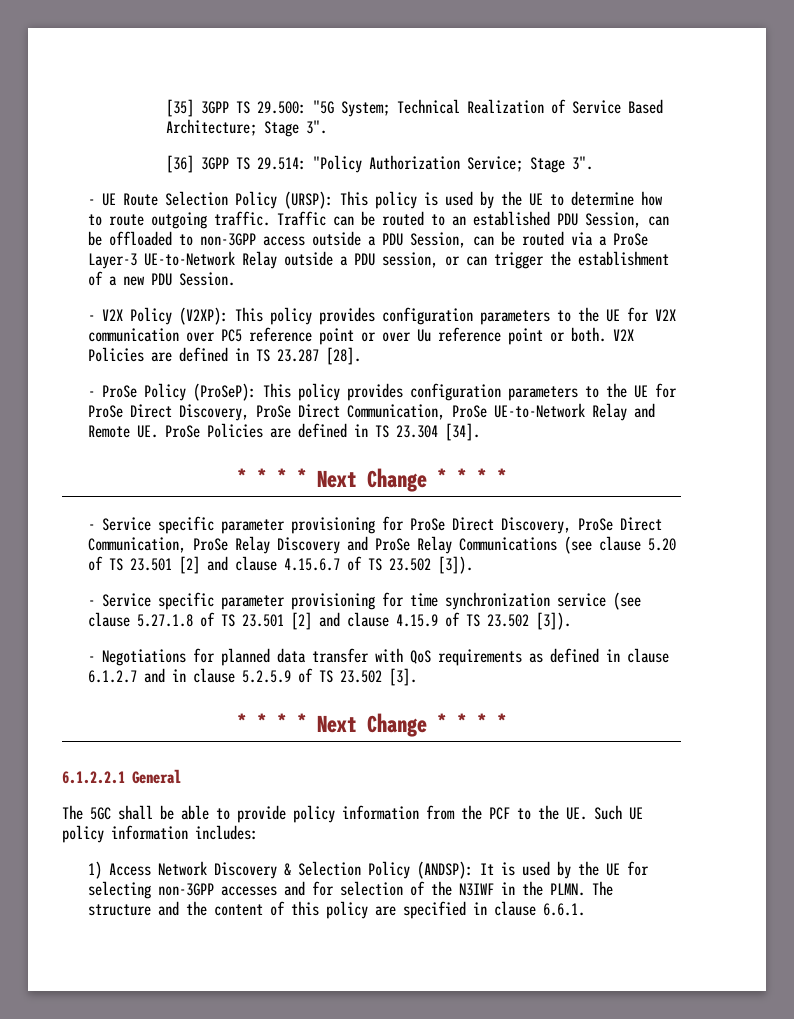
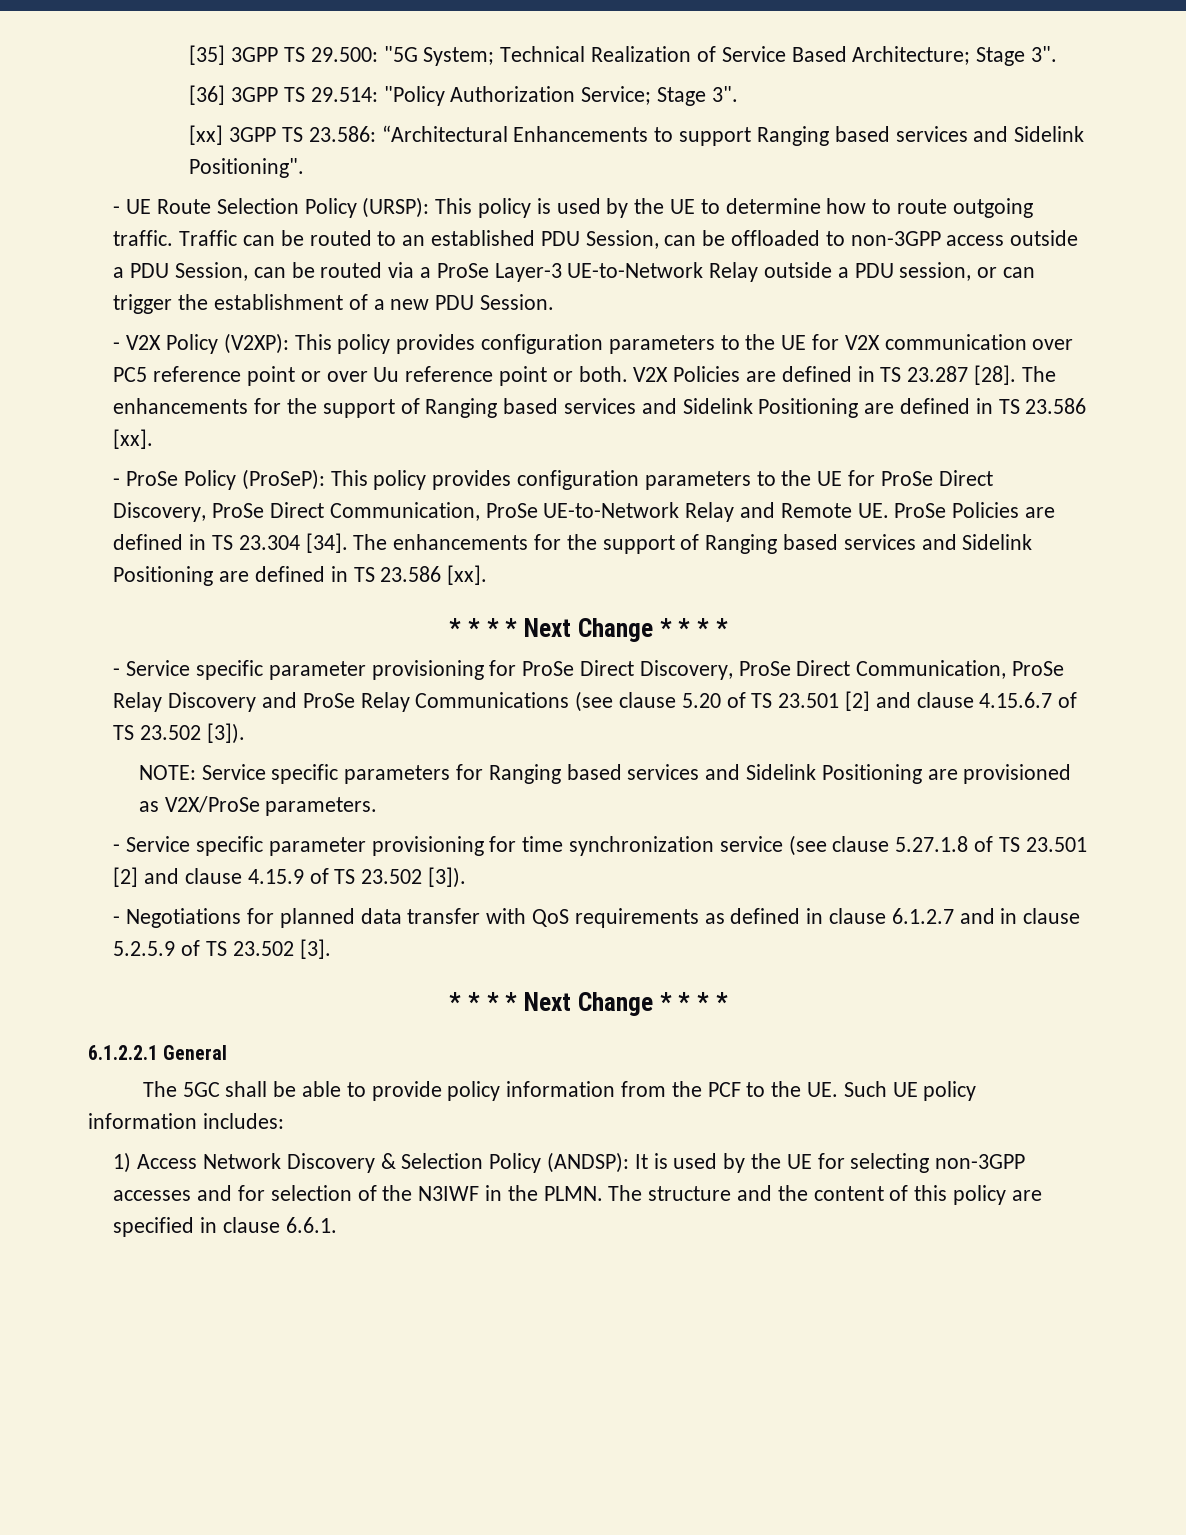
+ [xx] 3GPP TS 23.586: “Architectural Enhancements to support Ranging based services and Sidelink Positioning".
- V2X Policies are defined in TS 23.287 [28].
+ V2X Policies are defined in TS 23.287 [28]. The enhancements for the support of Ranging based services and Sidelink Positioning are defined in TS 23.586 [xx].
- - ProSe Policy (ProSeP): This policy provides configuration parameters to the UE for ProSe Direct Discovery, ProSe Direct Communication, ProSe UE-to-Network Relay and Remote UE. ProSe Policies are defined in TS 23.304 [34].
+ - ProSe Policy (ProSeP): This policy provides configuration parameters to the UE for ProSe Direct Discovery, ProSe Direct Communication, ProSe UE-to-Network Relay and Remote UE. ProSe Policies are defined in TS 23.304 [34]. The enhancements for the support of Ranging based services and Sidelink Positioning are defined in TS 23.586 [xx].
+ NOTE: Service specific parameters for Ranging based services and Sidelink Positioning are provisioned as V2X/ProSe parameters.

